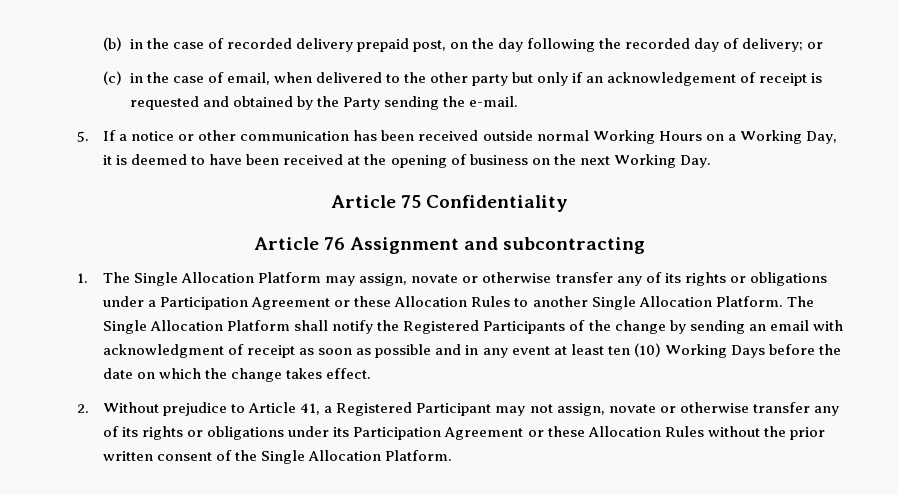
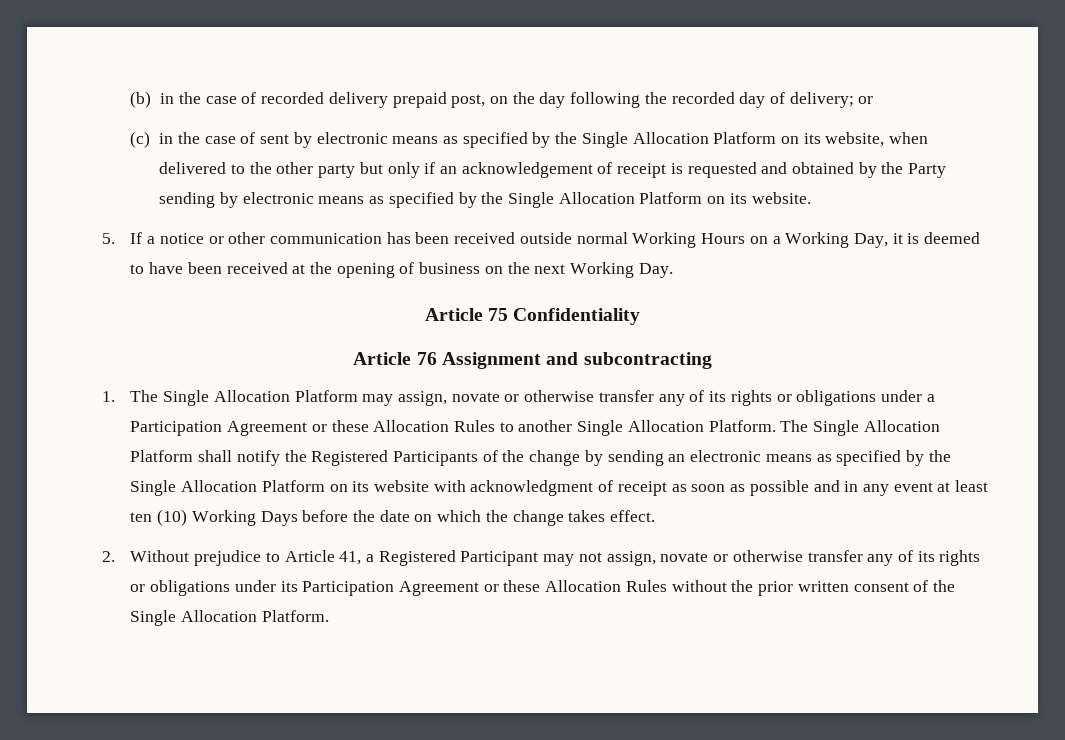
- (c) in the case of email, when delivered to the other party but only if an acknowledgement of receipt is requested and obtained by the Party sending the e-mail.
+ (c) in the case of sent by electronic means as specified by the Single Allocation Platform on its website, when delivered to the other party but only if an acknowledgement of receipt is requested and obtained by the Party sending by electronic means as specified by the Single Allocation Platform on its website.
- The Single Allocation Platform shall notify the Registered Participants of the change by sending an email with acknowledgment of receipt as soon as possible and in any event at least ten (10) Working Days before the date on which the change takes effect.
+ The Single Allocation Platform shall notify the Registered Participants of the change by sending an electronic means as specified by the Single Allocation Platform on its website with acknowledgment of receipt as soon as possible and in any event at least ten (10) Working Days before the date on which the change takes effect.

